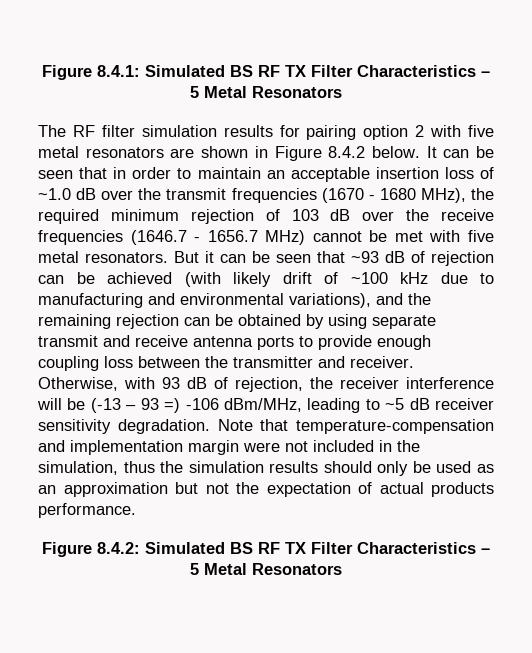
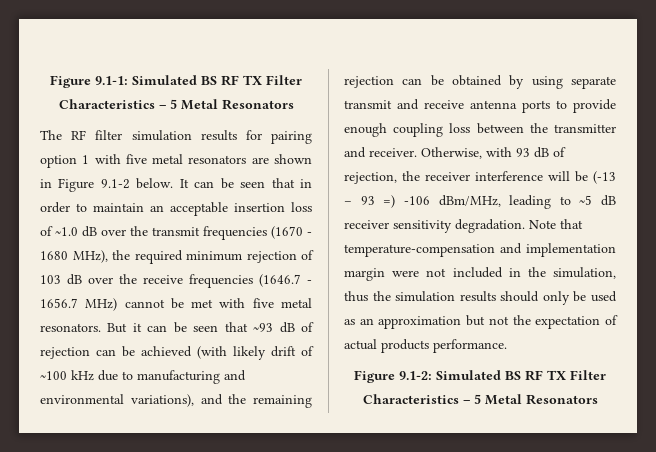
- Figure 8.4.1: Simulated BS RF TX Filter Characteristics – 5 Metal Resonators
+ Figure 9.1-1: Simulated BS RF TX Filter Characteristics – 5 Metal Resonators
- The RF filter simulation results for pairing option 2 with five metal resonators are shown in Figure 8.4.2 below.
+ The RF filter simulation results for pairing option 1 with five metal resonators are shown in Figure 9.1-2 below.
- Figure 8.4.2: Simulated BS RF TX Filter Characteristics – 5 Metal Resonators
+ Figure 9.1-2: Simulated BS RF TX Filter Characteristics – 5 Metal Resonators

